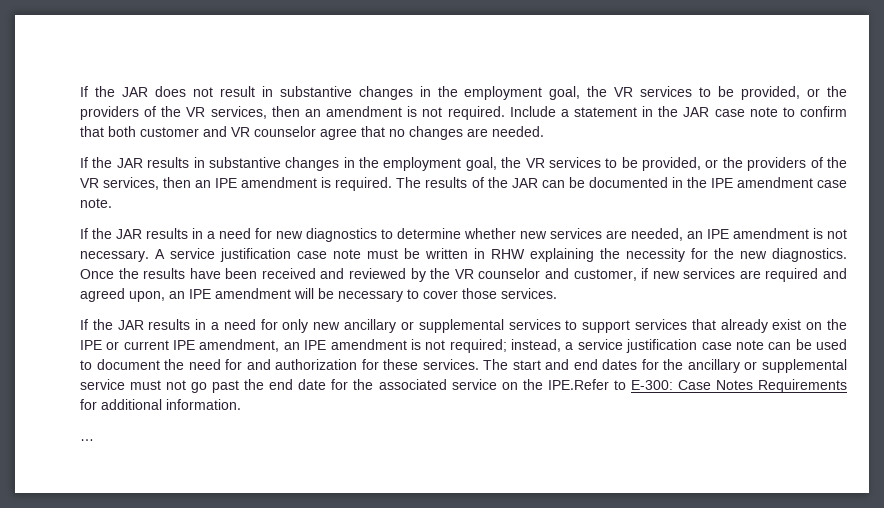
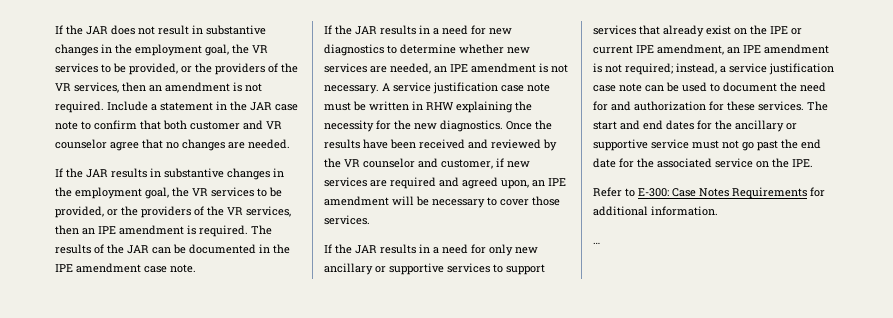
- If the JAR results in a need for only new ancillary or supplemental services to support services that already exist on the IPE or current IPE amendment, an IPE amendment is not required; instead, a service justification case note can be used to document the need for and authorization for these services.
+ If the JAR results in a need for only new ancillary or supportive services to support services that already exist on the IPE or current IPE amendment, an IPE amendment is not required; instead, a service justification case note can be used to document the need for and authorization for these services.
- The start and end dates for the ancillary or supplemental service must not go past the end date for the associated service on the IPE.Refer to E-300: Case Notes Requirements for additional information.
+ The start and end dates for the ancillary or supportive service must not go past the end date for the associated service on the IPE.
+ Refer to E-300: Case Notes Requirements for additional information.

